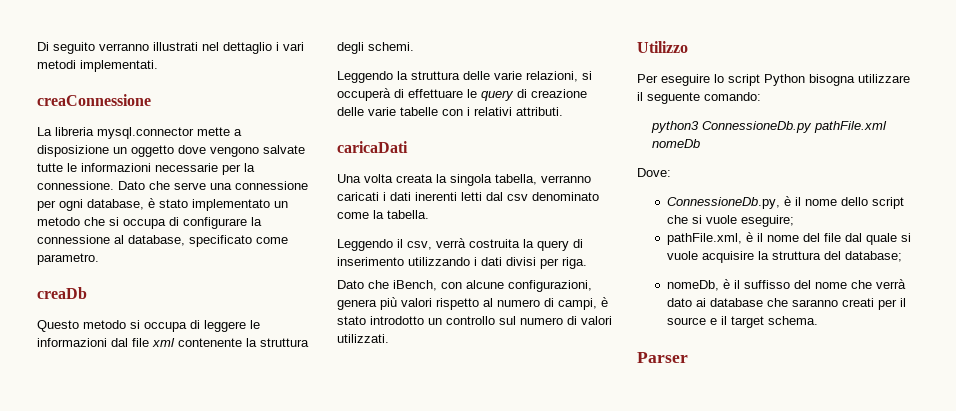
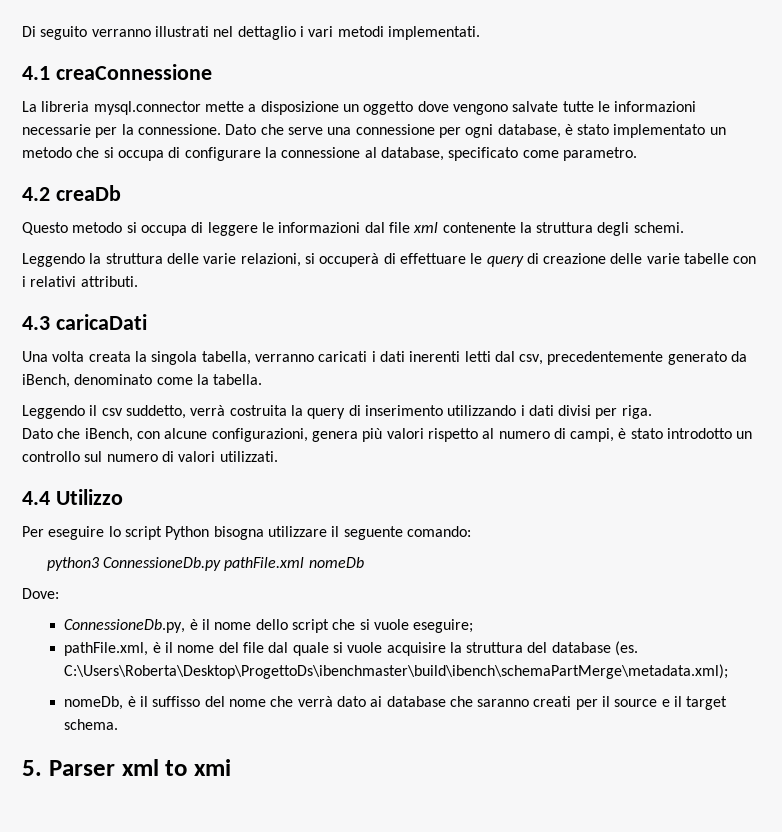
- creaConnessione
+ 4.1 creaConnessione
- creaDb
+ 4.2 creaDb
- caricaDati
+ 4.3 caricaDati
- Una volta creata la singola tabella, verranno caricati i dati inerenti letti dal csv denominato come la tabella.
+ Una volta creata la singola tabella, verranno caricati i dati inerenti letti dal csv, precedentemente generato da iBench, denominato come la tabella.
- Leggendo il csv, verrà costruita la query di inserimento utilizzando i dati divisi per riga.
+ Leggendo il csv suddetto, verrà costruita la query di inserimento utilizzando i dati divisi per riga.
- Utilizzo
+ 4.4 Utilizzo
- pathFile.xml, è il nome del file dal quale si vuole acquisire la struttura del database;
+ pathFile.xml, è il nome del file dal quale si vuole acquisire la struttura del database (es. C:\Users\Roberta\Desktop\ProgettoDs\ibenchmaster\build\ibench\schemaPartMerge\metadata.xml);
- Parser
+ 5. Parser xml to xmi

